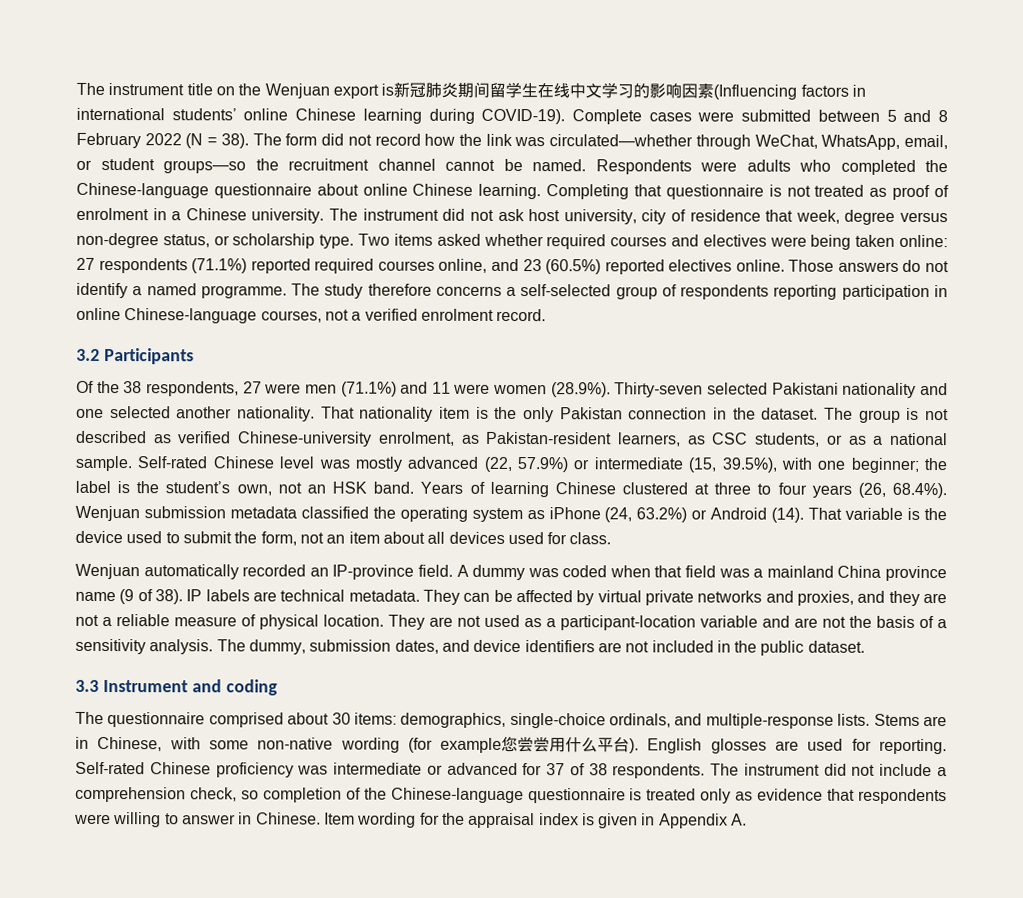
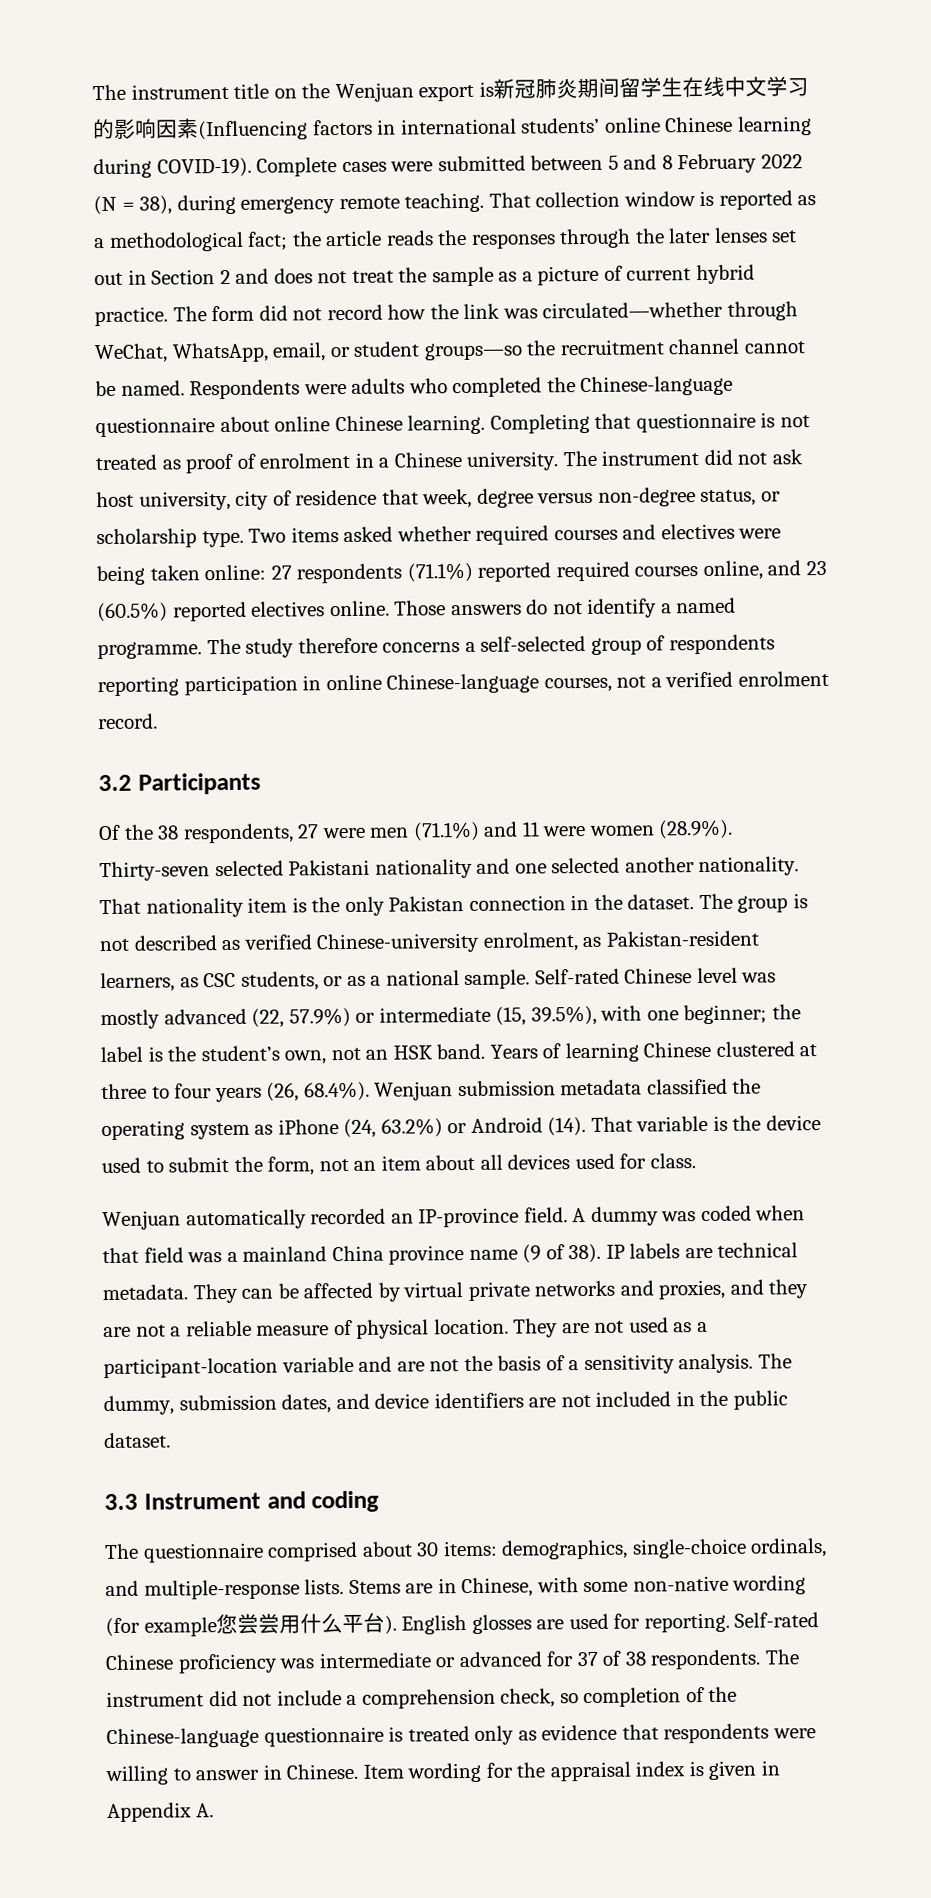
- Complete cases were submitted between 5 and 8 February 2022 (N = 38).
+ Complete cases were submitted between 5 and 8 February 2022 (N = 38), during emergency remote teaching. That collection window is reported as a methodological fact; the article reads the responses through the later lenses set out in Section 2 and does not treat the sample as a picture of current hybrid practice.

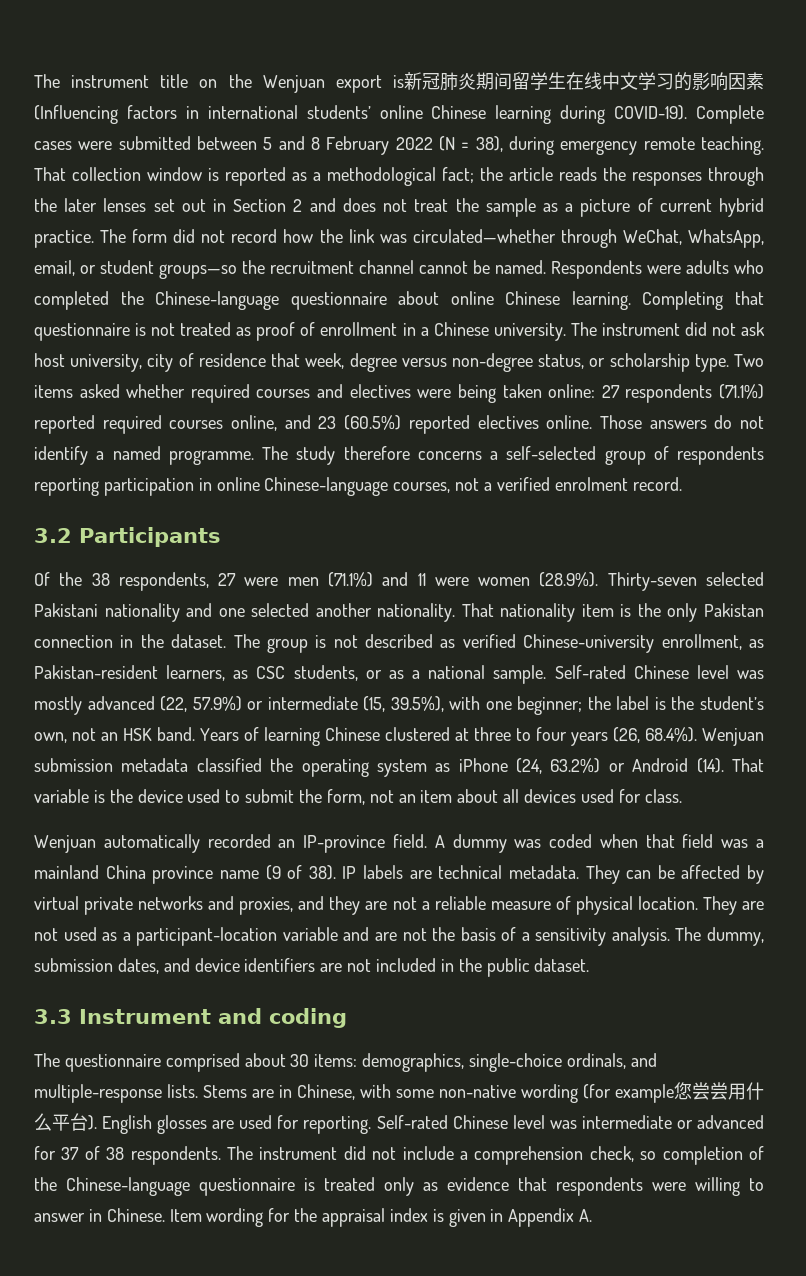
- Completing that questionnaire is not treated as proof of enrolment in a Chinese university.
+ Completing that questionnaire is not treated as proof of enrollment in a Chinese university.
- The group is not described as verified Chinese-university enrolment, as Pakistan-resident learners, as CSC students, or as a national sample.
+ The group is not described as verified Chinese-university enrollment, as Pakistan-resident learners, as CSC students, or as a national sample.
- Self-rated Chinese proficiency was intermediate or advanced for 37 of 38 respondents.
+ Self-rated Chinese level was intermediate or advanced for 37 of 38 respondents.

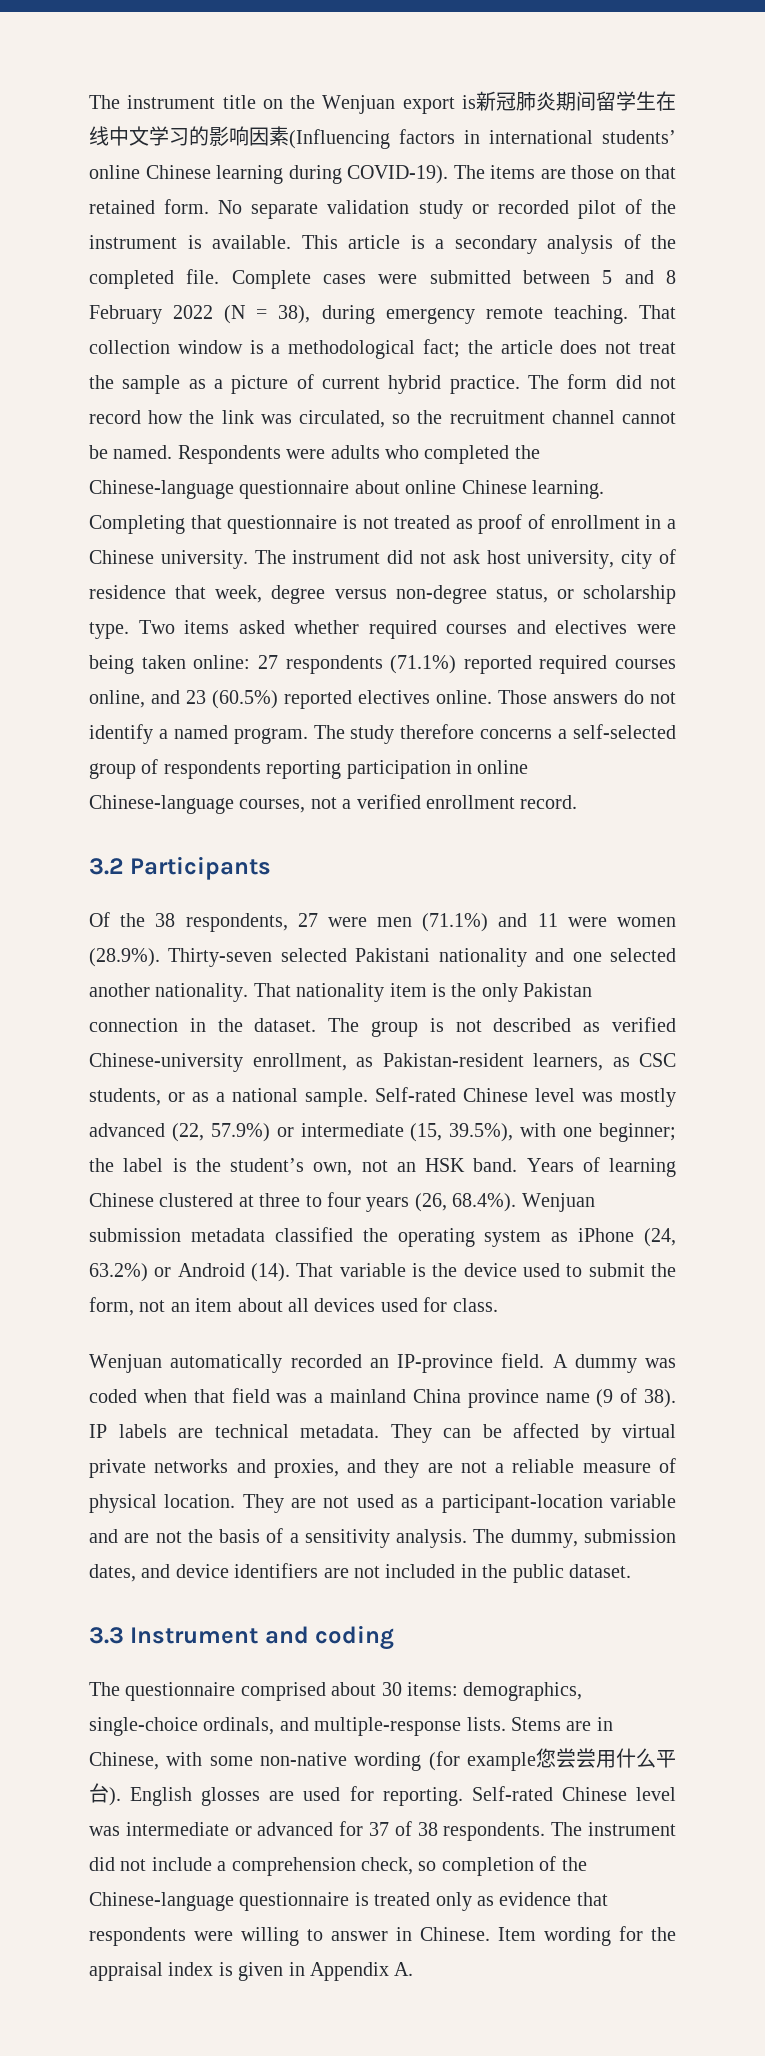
+ The items are those on that retained form. No separate validation study or recorded pilot of the instrument is available. This article is a secondary analysis of the completed file.
- That collection window is reported as a methodological fact; the article reads the responses through the later lenses set out in Section 2 and does not treat the sample as a picture of current hybrid practice.
+ That collection window is a methodological fact; the article does not treat the sample as a picture of current hybrid practice.
- The form did not record how the link was circulated—whether through WeChat, WhatsApp, email, or student groups—so the recruitment channel cannot be named.
+ The form did not record how the link was circulated, so the recruitment channel cannot be named.
- Those answers do not identify a named programme.
+ Those answers do not identify a named program.
- The study therefore concerns a self-selected group of respondents reporting participation in online Chinese-language courses, not a verified enrolment record.
+ The study therefore concerns a self-selected group of respondents reporting participation in online Chinese-language courses, not a verified enrollment record.

